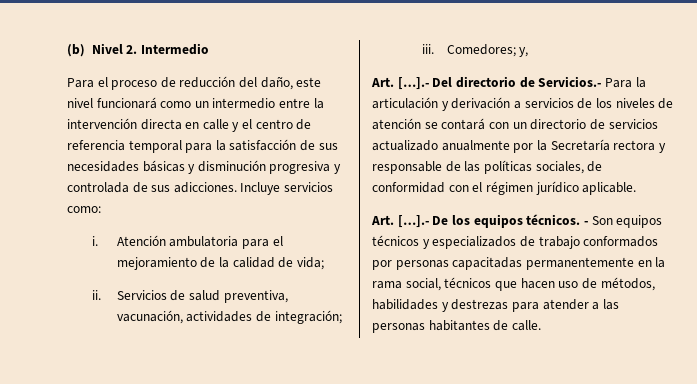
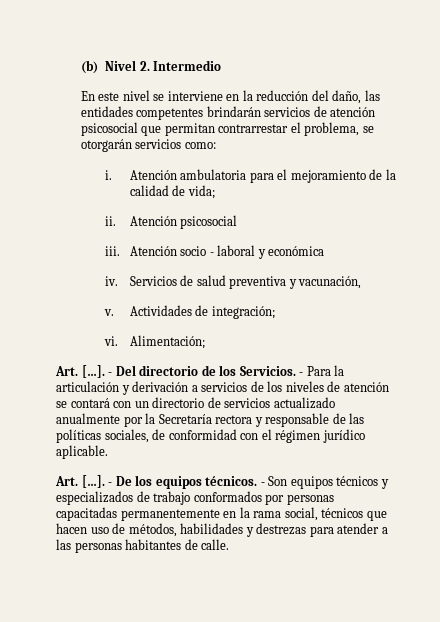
- Para el proceso de reducción del daño, este nivel funcionará como un intermedio entre la intervención directa en calle y el centro de referencia temporal para la satisfacción de sus necesidades básicas y disminución progresiva y controlada de sus adicciones. Incluye servicios como:
+ En este nivel se interviene en la reducción del daño, las entidades competentes brindarán servicios de atención psicosocial que permitan contrarrestar el problema, se otorgarán servicios como:
+ Atención psicosocial
+ iii. Atención socio - laboral y económica
+ iv.
- Servicios de salud preventiva, vacunación, actividades de integración;
+ Servicios de salud preventiva y vacunación,
+ v. Actividades de integración;
- iii. Comedores; y,
- Art. […].- Del directorio de Servicios.- Para la articulación y derivación a servicios de los niveles de atención se contará con un directorio de servicios actualizado anualmente por la Secretaría rectora y responsable de las políticas sociales, de conformidad con el régimen jurídico aplicable.
+ vi. Alimentación;
+ Art. […]. - Del directorio de los Servicios. - Para la articulación y derivación a servicios de los niveles de atención se contará con un directorio de servicios actualizado anualmente por la Secretaría rectora y responsable de las políticas sociales, de conformidad con el régimen jurídico aplicable.
- Art. […].- De los equipos técnicos.
+ Art. […]. - De los equipos técnicos.

